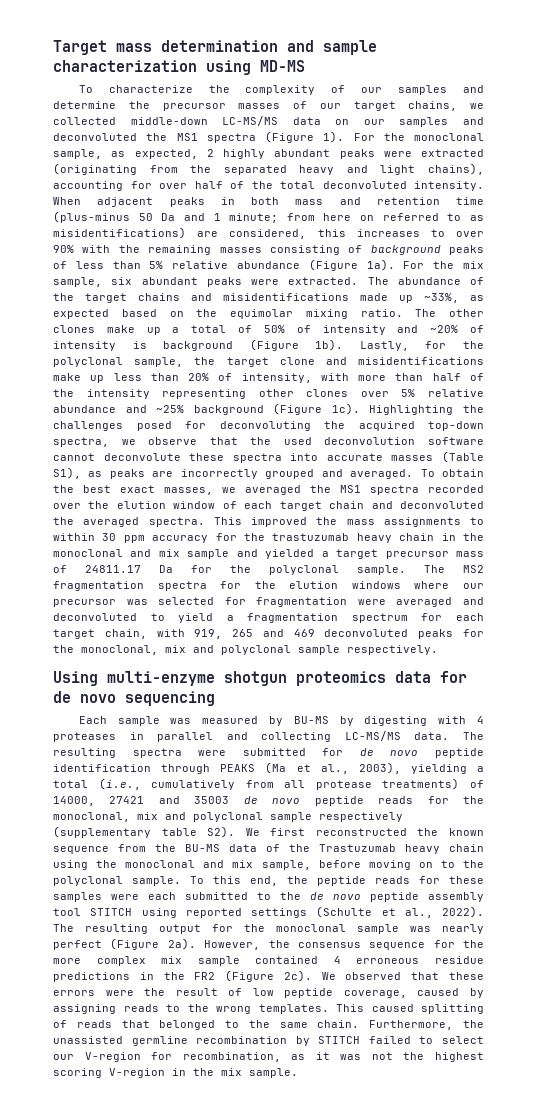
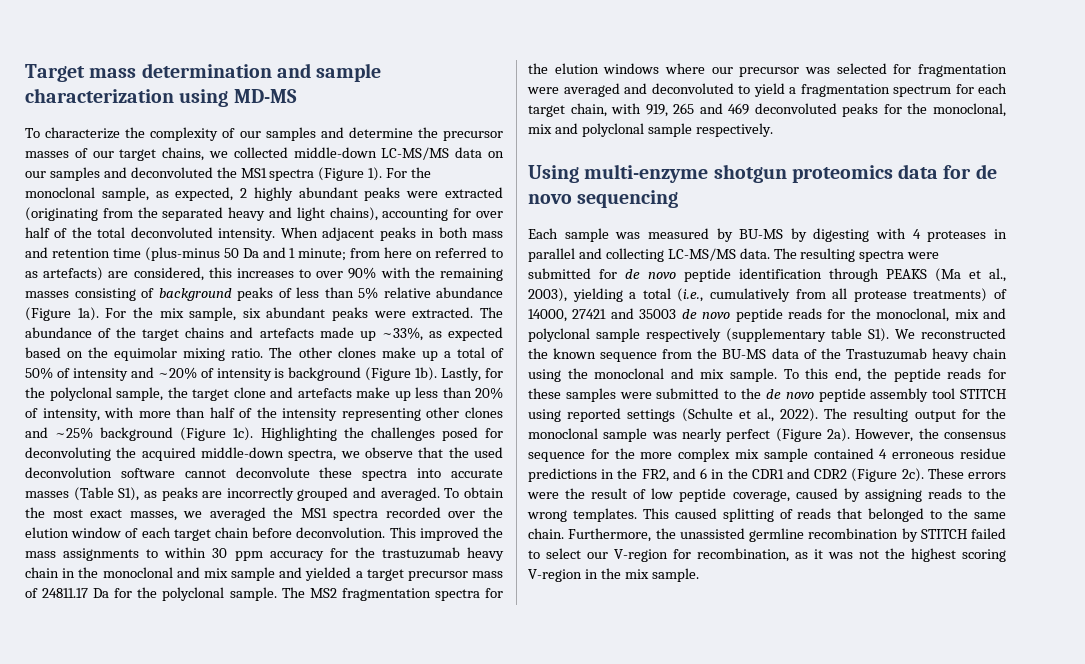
- When adjacent peaks in both mass and retention time (plus-minus 50 Da and 1 minute; from here on referred to as misidentifications) are considered, this increases to over 90% with the remaining masses consisting of background peaks of less than 5% relative abundance (Figure 1a).
+ When adjacent peaks in both mass and retention time (plus-minus 50 Da and 1 minute; from here on referred to as artefacts) are considered, this increases to over 90% with the remaining masses consisting of background peaks of less than 5% relative abundance (Figure 1a).
- The abundance of the target chains and misidentifications made up ~33%, as expected based on the equimolar mixing ratio.
+ The abundance of the target chains and artefacts made up ~33%, as expected based on the equimolar mixing ratio.
- Lastly, for the polyclonal sample, the target clone and misidentifications make up less than 20% of intensity, with more than half of the intensity representing other clones over 5% relative abundance and ~25% background (Figure 1c).
+ Lastly, for the polyclonal sample, the target clone and artefacts make up less than 20% of intensity, with more than half of the intensity representing other clones and ~25% background (Figure 1c).
- Highlighting the challenges posed for deconvoluting the acquired top-down spectra, we observe that the used deconvolution software cannot deconvolute these spectra into accurate masses (Table S1), as peaks are incorrectly grouped and averaged.
+ Highlighting the challenges posed for deconvoluting the acquired middle-down spectra, we observe that the used deconvolution software cannot deconvolute these spectra into accurate masses (Table S1), as peaks are incorrectly grouped and averaged.
- To obtain the best exact masses, we averaged the MS1 spectra recorded over the elution window of each target chain and deconvoluted the averaged spectra.
+ To obtain the most exact masses, we averaged the MS1 spectra recorded over the elution window of each target chain before deconvolution.
- The resulting spectra were submitted for de novo peptide identification through PEAKS (Ma et al., 2003), yielding a total (i.e., cumulatively from all protease treatments) of 14000, 27421 and 35003 de novo peptide reads for the monoclonal, mix and polyclonal sample respectively (supplementary table S2). We first reconstructed the known sequence from the BU-MS data of the Trastuzumab heavy chain using the monoclonal and mix sample, before moving on to the polyclonal sample.
+ The resulting spectra were submitted for de novo peptide identification through PEAKS (Ma et al., 2003), yielding a total (i.e., cumulatively from all protease treatments) of 14000, 27421 and 35003 de novo peptide reads for the monoclonal, mix and polyclonal sample respectively (supplementary table S1). We reconstructed the known sequence from the BU-MS data of the Trastuzumab heavy chain using the monoclonal and mix sample.
- To this end, the peptide reads for these samples were each submitted to the de novo peptide assembly tool STITCH using reported settings (Schulte et al., 2022).
+ To this end, the peptide reads for these samples were submitted to the de novo peptide assembly tool STITCH using reported settings (Schulte et al., 2022).
- However, the consensus sequence for the more complex mix sample contained 4 erroneous residue predictions in the FR2 (Figure 2c). We observed that these errors were the result of low peptide coverage, caused by assigning reads to the wrong templates.
+ However, the consensus sequence for the more complex mix sample contained 4 erroneous residue predictions in the FR2, and 6 in the CDR1 and CDR2 (Figure 2c). These errors were the result of low peptide coverage, caused by assigning reads to the wrong templates.

